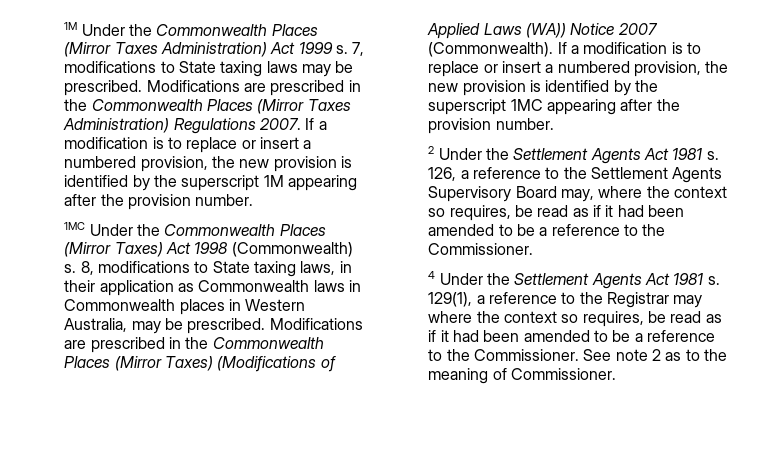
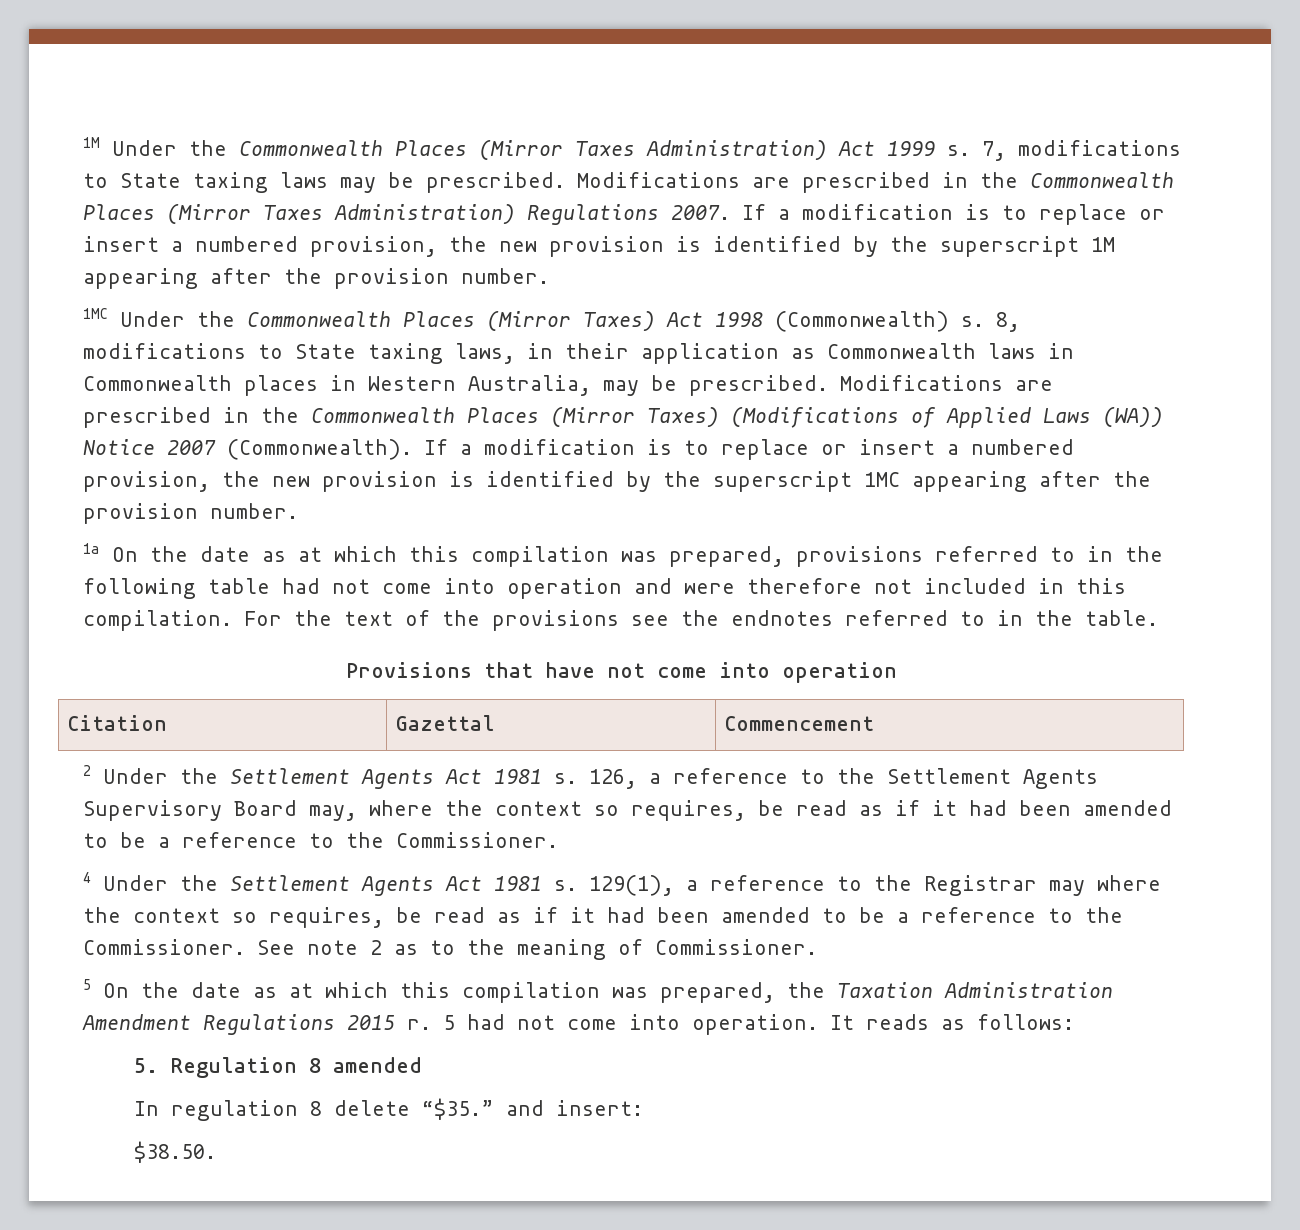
+ 1a On the date as at which this compilation was prepared, provisions referred to in the following table had not come into operation and were therefore not included in this compilation. For the text of the provisions see the endnotes referred to in the table.
+ Provisions that have not come into operation
+ Citation | Gazettal | Commencement
+ 5 On the date as at which this compilation was prepared, the Taxation Administration Amendment Regulations 2015 r. 5 had not come into operation. It reads as follows:
+ 5. Regulation 8 amended
+ In regulation 8 delete “$35.” and insert:
+ $38.50.

